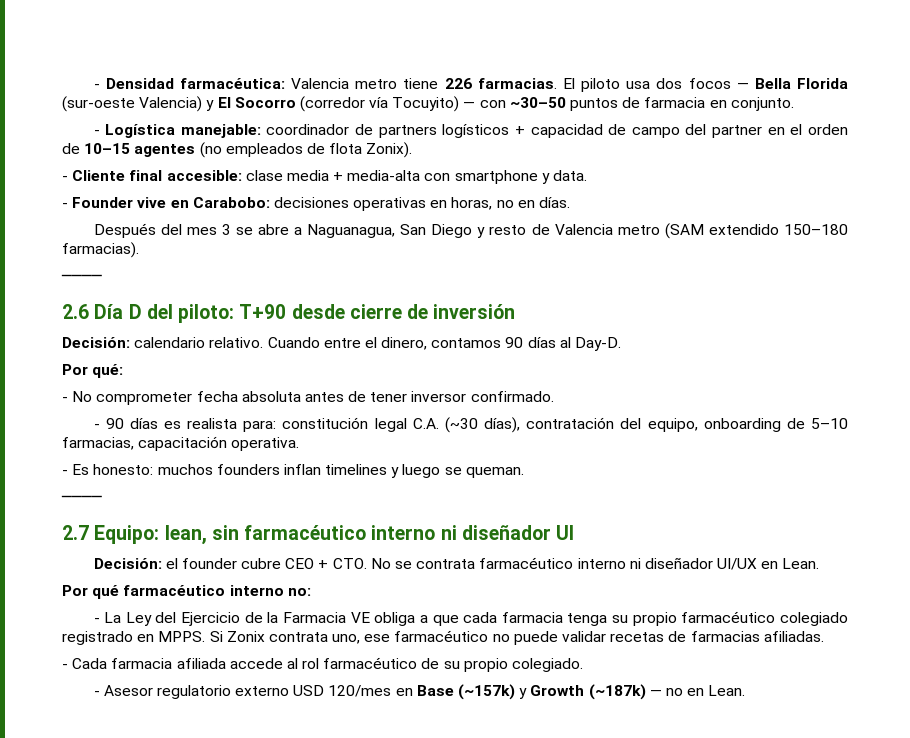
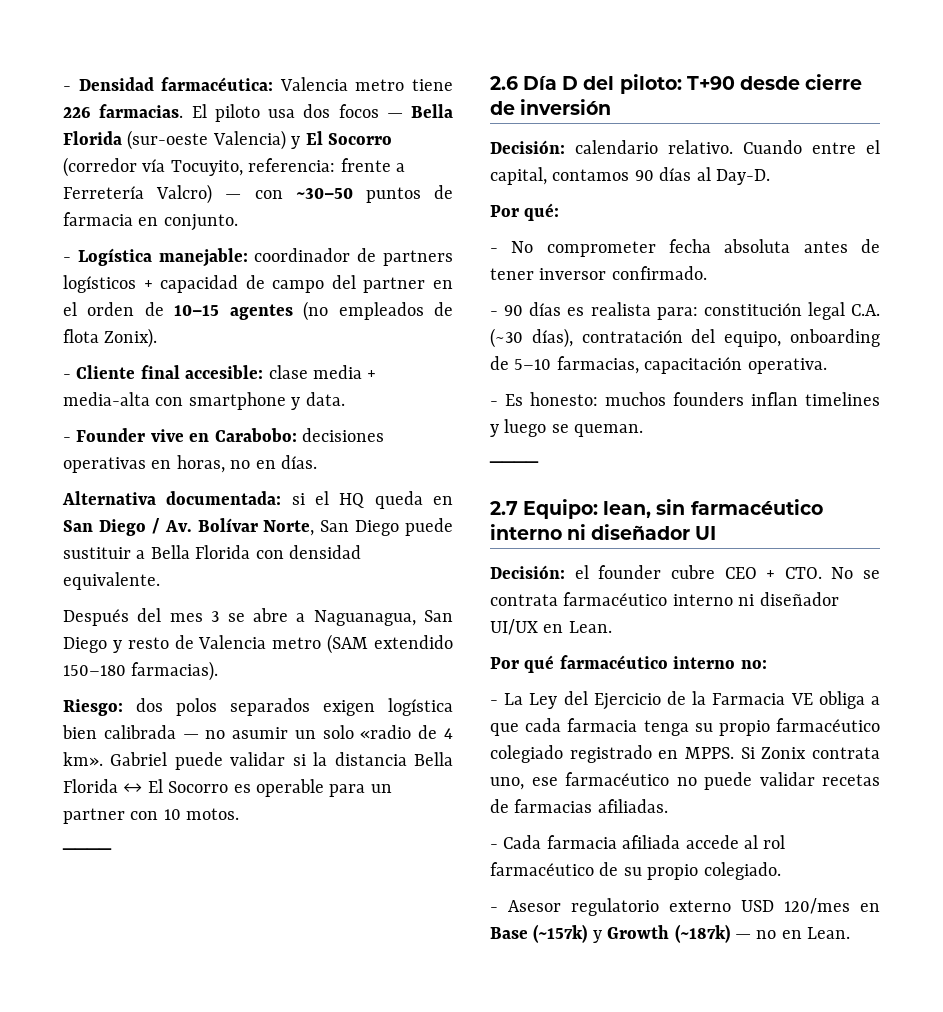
- El piloto usa dos focos — Bella Florida (sur-oeste Valencia) y El Socorro (corredor vía Tocuyito) — con ~30–50 puntos de farmacia en conjunto.
+ El piloto usa dos focos — Bella Florida (sur-oeste Valencia) y El Socorro (corredor vía Tocuyito, referencia: frente a Ferretería Valcro) — con ~30–50 puntos de farmacia en conjunto.
+ Alternativa documentada: si el HQ queda en San Diego / Av. Bolívar Norte, San Diego puede sustituir a Bella Florida con densidad equivalente.
+ Riesgo: dos polos separados exigen logística bien calibrada — no asumir un solo «radio de 4 km». Gabriel puede validar si la distancia Bella Florida ↔ El Socorro es operable para un partner con 10 motos.
- Cuando entre el dinero, contamos 90 días al Day-D.
+ Cuando entre el capital, contamos 90 días al Day-D.

